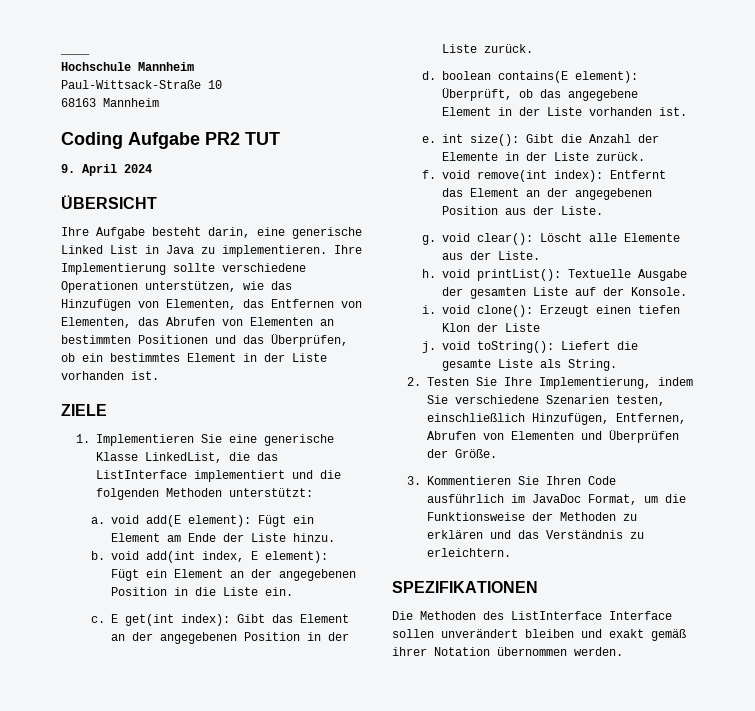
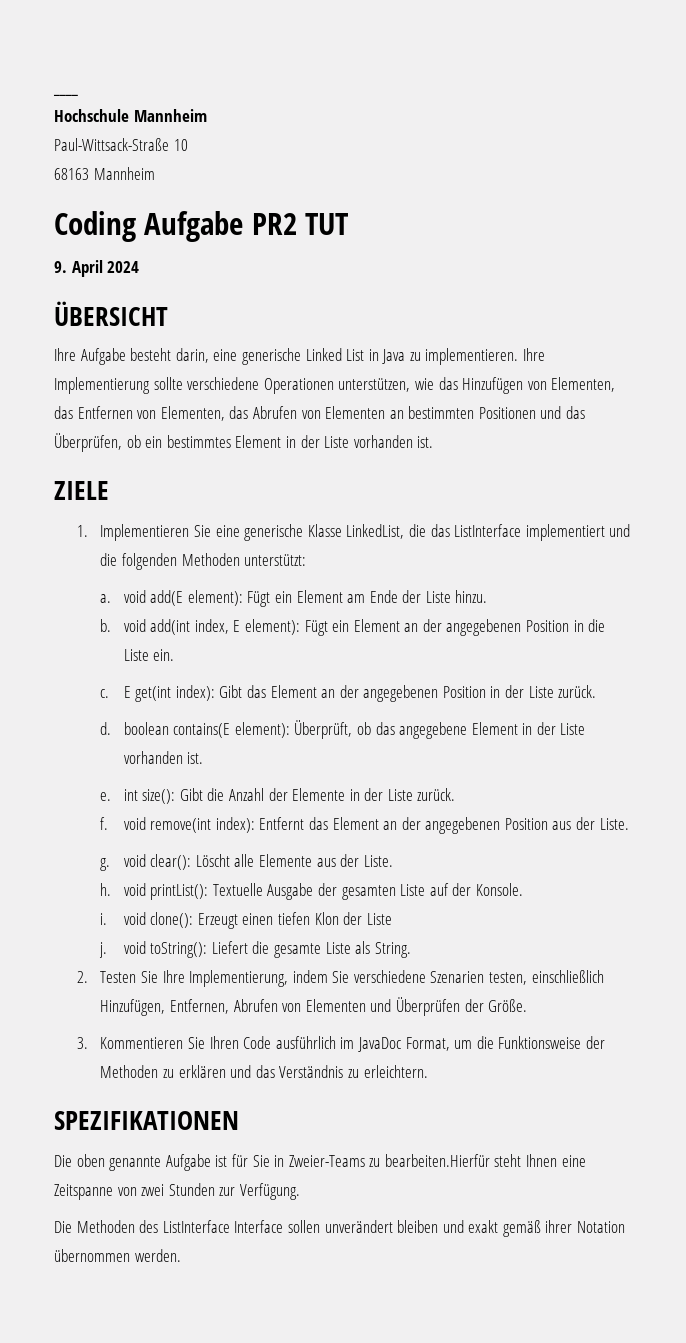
+ Die oben genannte Aufgabe ist für Sie in Zweier-Teams zu bearbeiten.Hierfür steht Ihnen eine Zeitspanne von zwei Stunden zur Verfügung.

